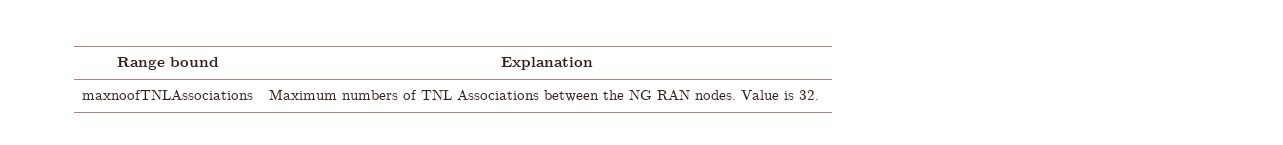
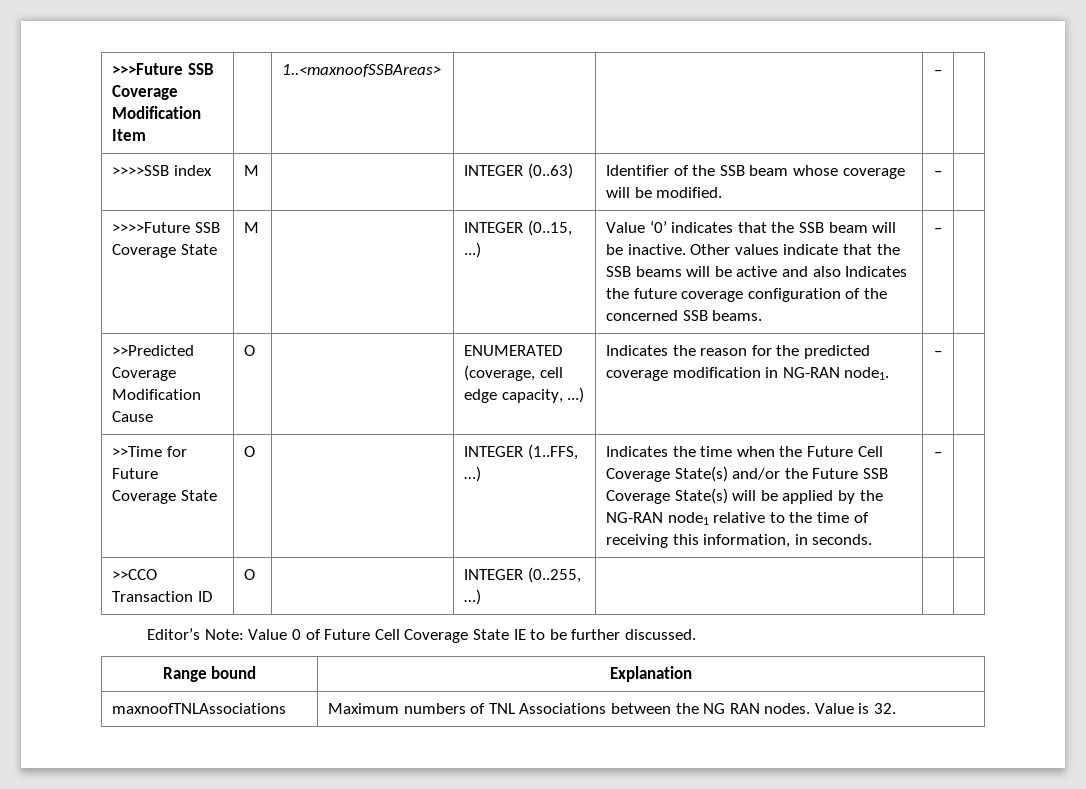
+ >>>Future SSB Coverage Modification Item | | 1..<maxnoofSSBAreas> | | | – |
+ >>>>SSB index | M | | INTEGER (0..63) | Identifier of the SSB beam whose coverage will be modified. | – |
+ >>>>Future SSB Coverage State | M | | INTEGER (0..15, ...) | Value ‘0’ indicates that the SSB beam will be inactive. Other values indicate that the SSB beams will be active and also Indicates the future coverage configuration of the concerned SSB beams. | – |
+ >>Predicted Coverage Modification Cause | O | | ENUMERATED (coverage, cell edge capacity, ...) | Indicates the reason for the predicted coverage modification in NG-RAN node1. | – |
+ >>Time for Future Coverage State | O | | INTEGER (1..FFS, …) | Indicates the time when the Future Cell Coverage State(s) and/or the Future SSB Coverage State(s) will be applied by the NG-RAN node1 relative to the time of receiving this information, in seconds. | – |
+ >>CCO Transaction ID | O | | INTEGER (0..255, …) | | |
+ Editor’s Note: Value 0 of Future Cell Coverage State IE to be further discussed.

